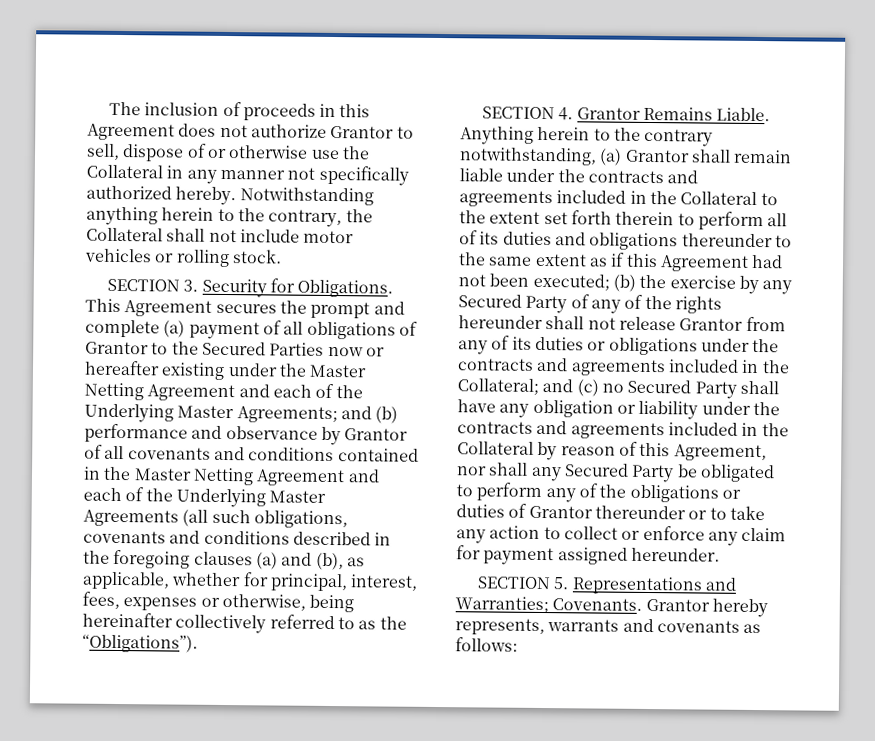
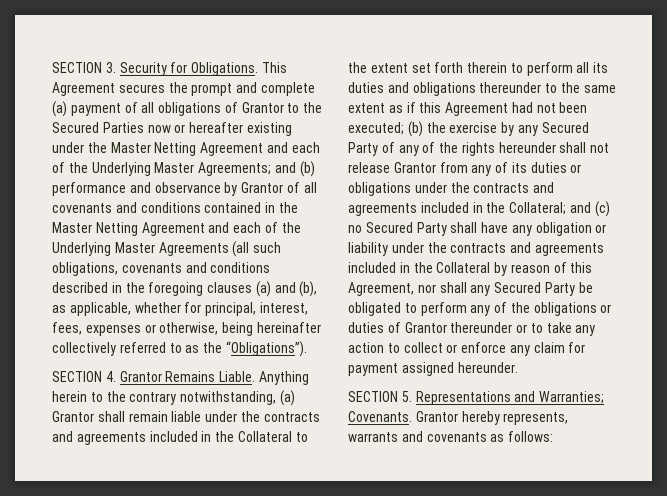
- The inclusion of proceeds in this Agreement does not authorize Grantor to sell, dispose of or otherwise use the Collateral in any manner not specifically authorized hereby. Notwithstanding anything herein to the contrary, the Collateral shall not include motor vehicles or rolling stock.
- Anything herein to the contrary notwithstanding, (a) Grantor shall remain liable under the contracts and agreements included in the Collateral to the extent set forth therein to perform all of its duties and obligations thereunder to the same extent as if this Agreement had not been executed;
+ Anything herein to the contrary notwithstanding, (a) Grantor shall remain liable under the contracts and agreements included in the Collateral to the extent set forth therein to perform all its duties and obligations thereunder to the same extent as if this Agreement had not been executed;

